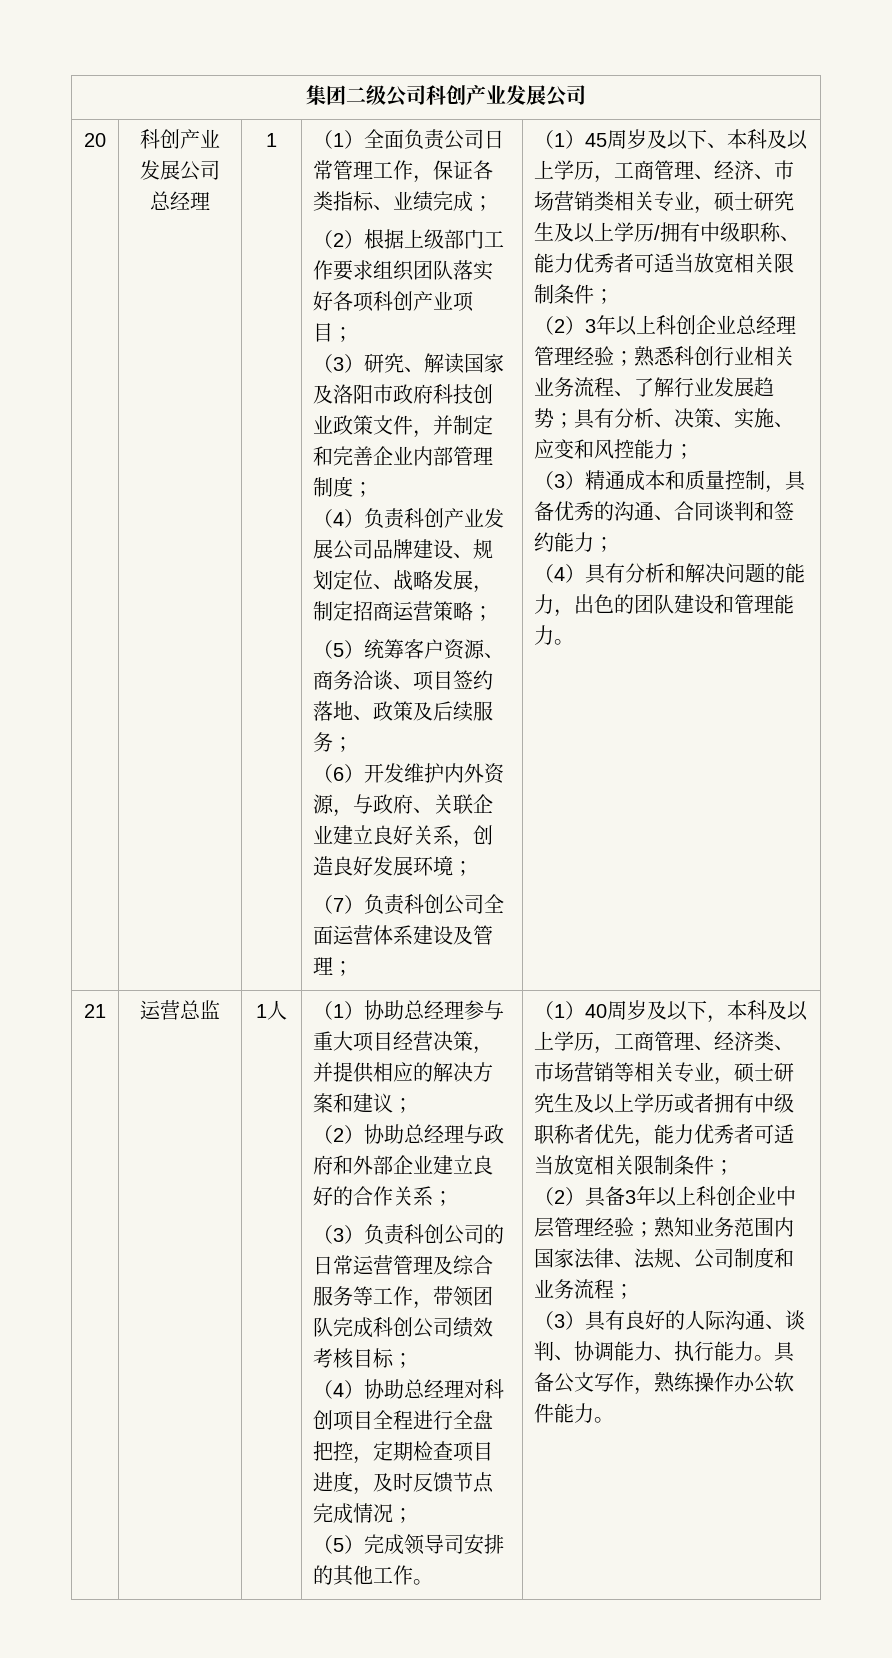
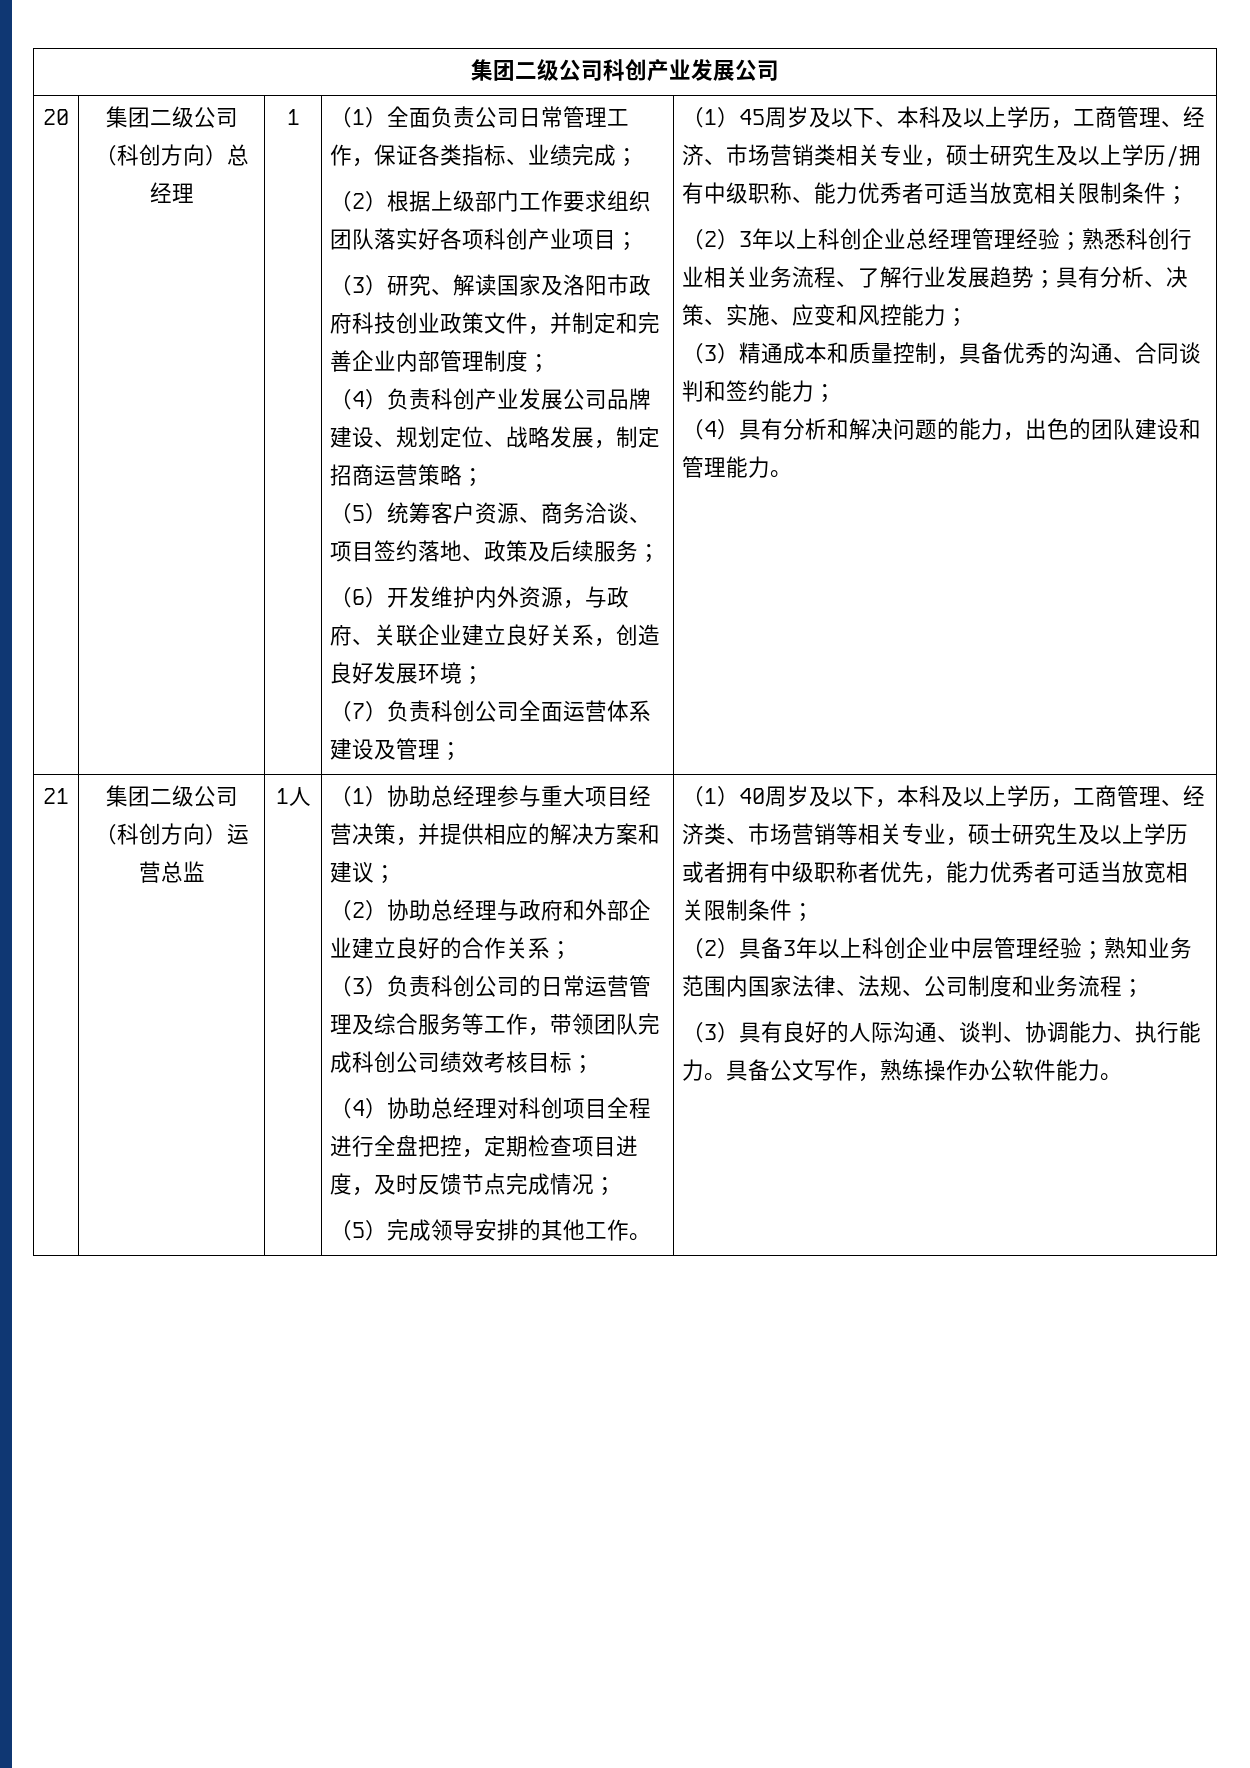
- 科创产业发展公司总经理
+ 集团二级公司（科创方向）总经理
- 运营总监
+ 集团二级公司（科创方向）运营总监
- （5）完成领导司安排的其他工作。
+ （5）完成领导安排的其他工作。

